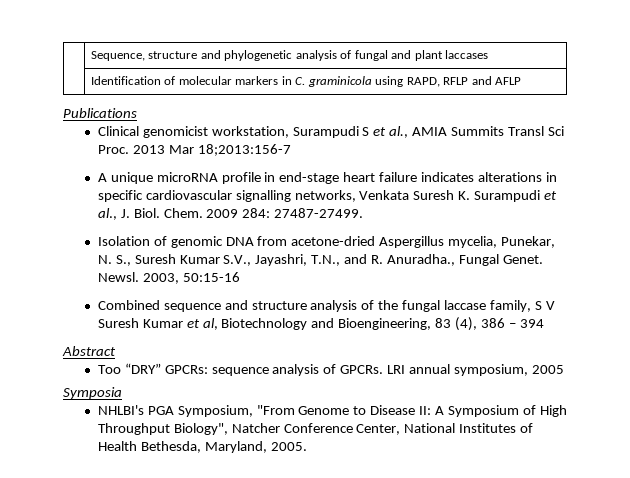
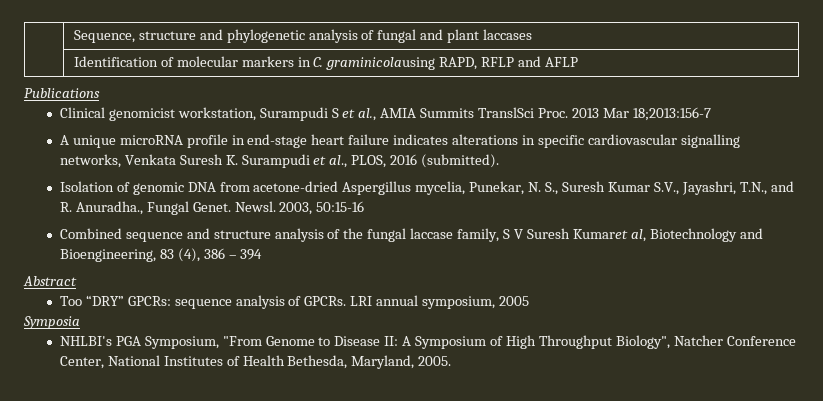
- | Identification of molecular markers in C. graminicola using RAPD, RFLP and AFLP
+ | Identification of molecular markers in C. graminicolausing RAPD, RFLP and AFLP
- Clinical genomicist workstation, Surampudi S et al., AMIA Summits Transl Sci Proc.
+ Clinical genomicist workstation, Surampudi S et al., AMIA Summits TranslSci Proc.
- A unique microRNA profile in end-stage heart failure indicates alterations in specific cardiovascular signalling networks, Venkata Suresh K. Surampudi et al., J. Biol. Chem. 2009 284: 27487-27499.
+ A unique microRNA profile in end-stage heart failure indicates alterations in specific cardiovascular signalling networks, Venkata Suresh K. Surampudi et al., PLOS, 2016 (submitted).
- Combined sequence and structure analysis of the fungal laccase family, S V Suresh Kumar et al, Biotechnology and Bioengineering, 83 (4), 386 – 394
+ Combined sequence and structure analysis of the fungal laccase family, S V Suresh Kumaret al, Biotechnology and Bioengineering, 83 (4), 386 – 394

